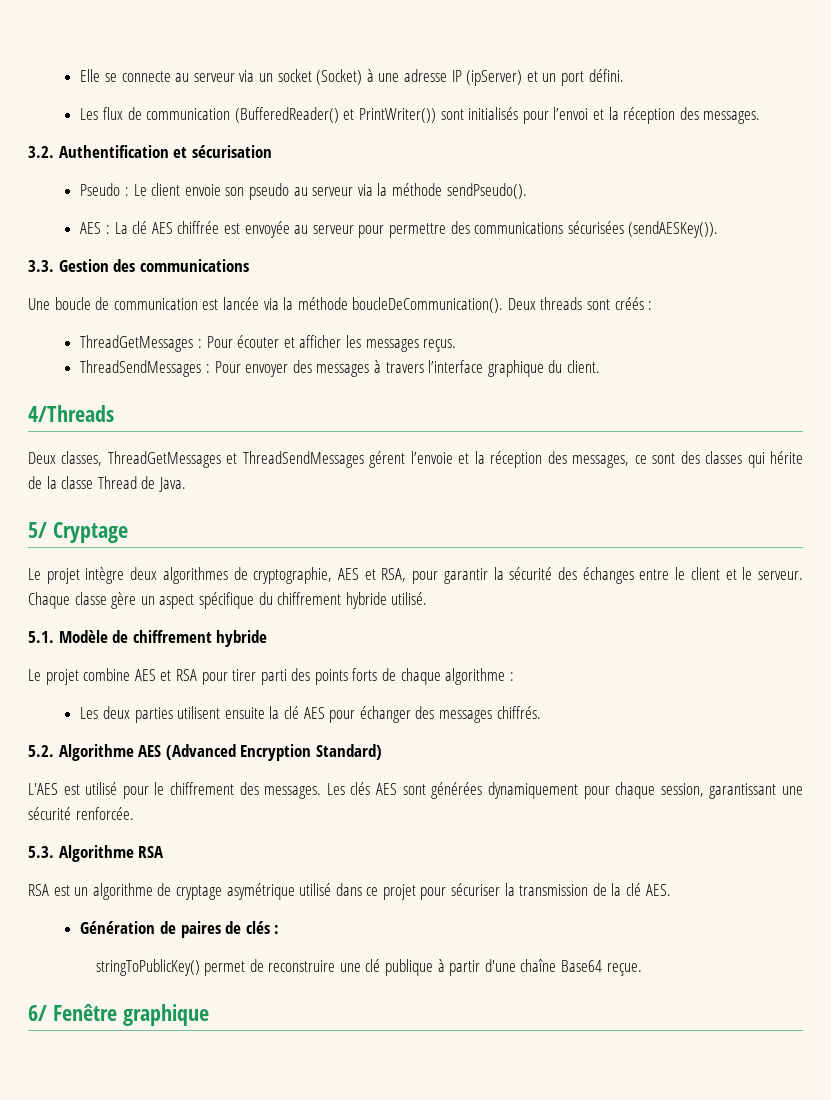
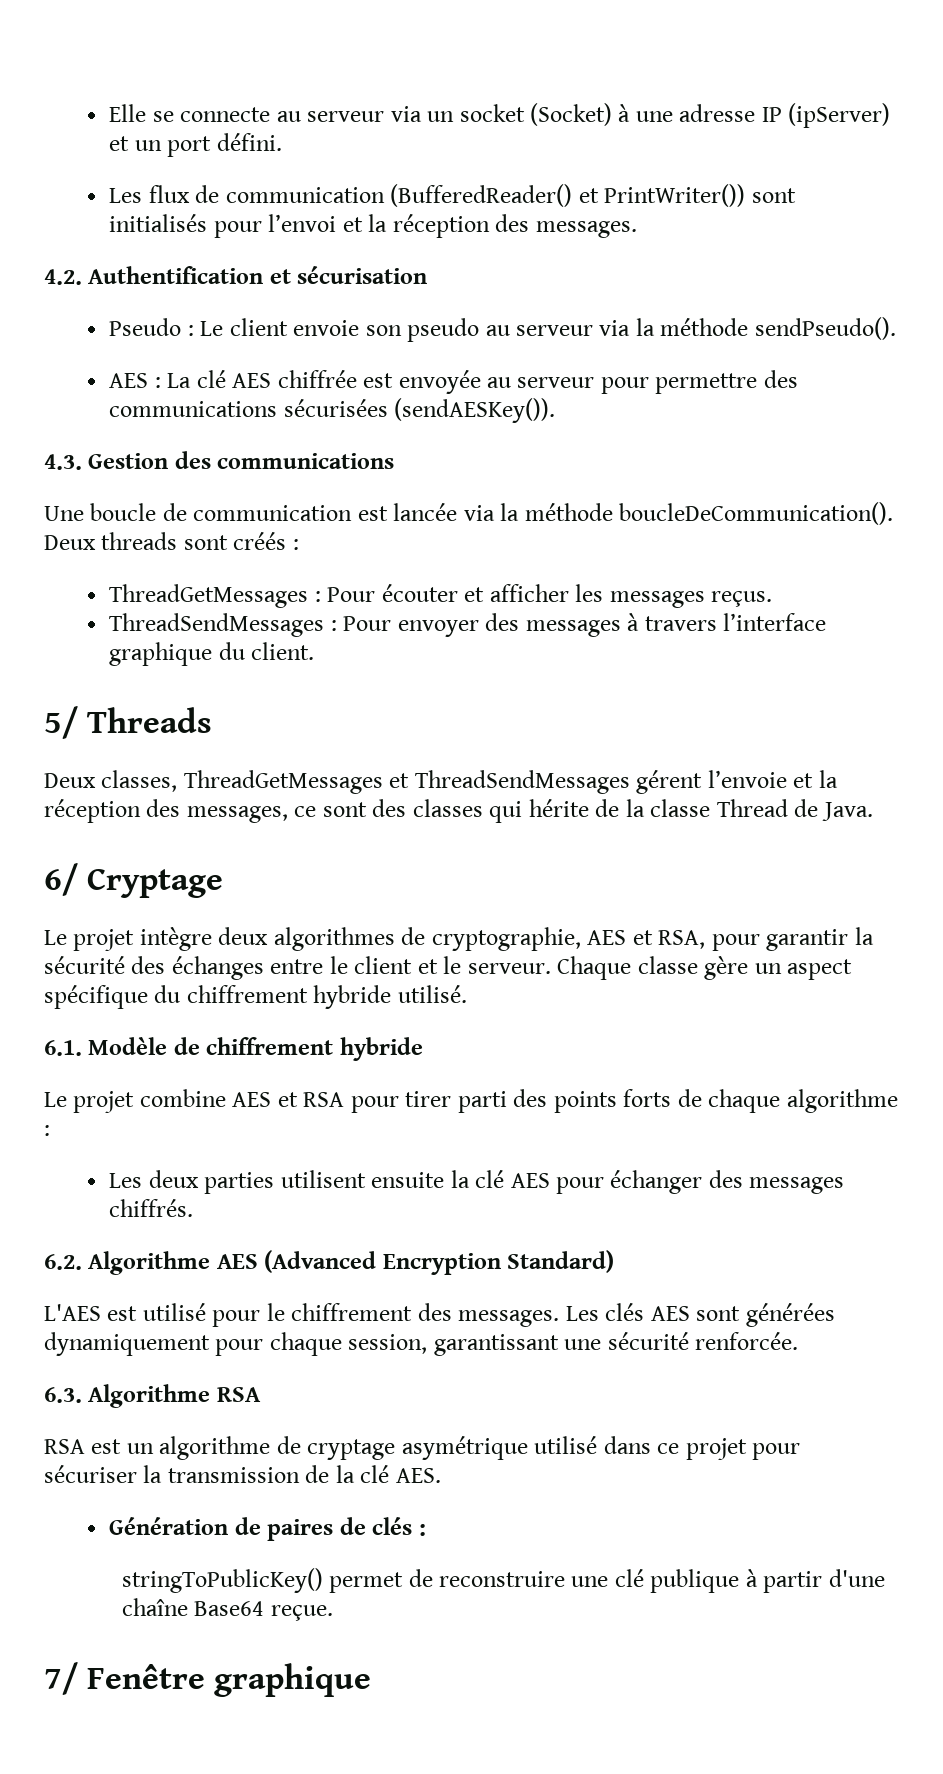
- 3.2. Authentification et sécurisation
+ 4.2. Authentification et sécurisation
- 3.3. Gestion des communications
+ 4.3. Gestion des communications
- 4/Threads
+ 5/ Threads
- 5/ Cryptage
+ 6/ Cryptage
- 5.1. Modèle de chiffrement hybride
+ 6.1. Modèle de chiffrement hybride
- 5.2. Algorithme AES (Advanced Encryption Standard)
+ 6.2. Algorithme AES (Advanced Encryption Standard)
- 5.3. Algorithme RSA
+ 6.3. Algorithme RSA
- 6/ Fenêtre graphique
+ 7/ Fenêtre graphique

